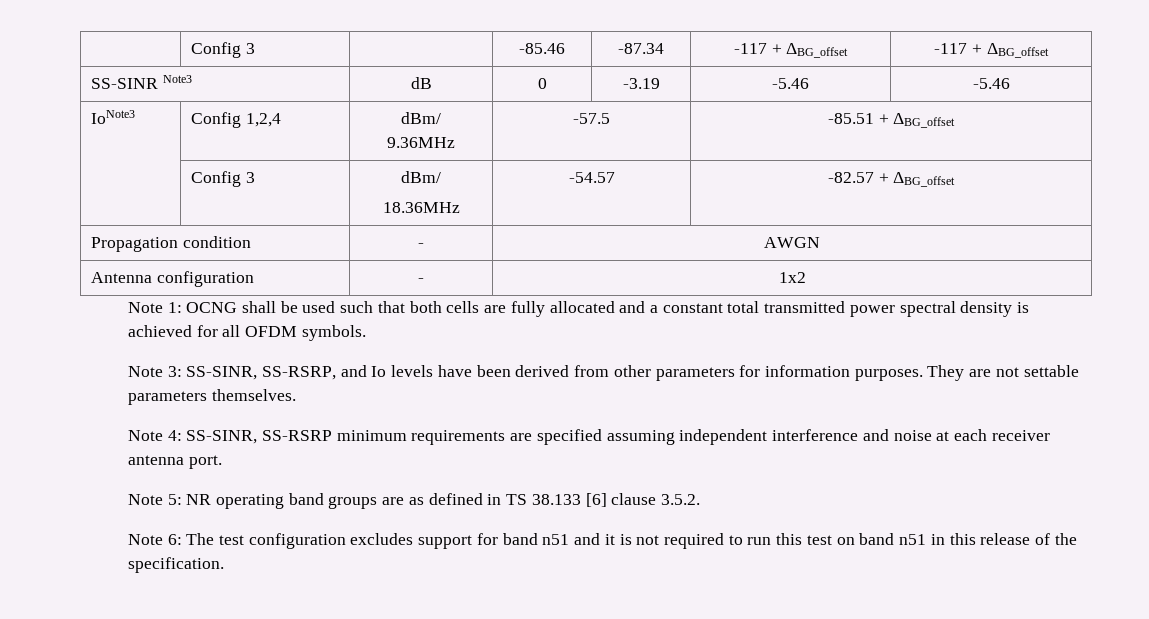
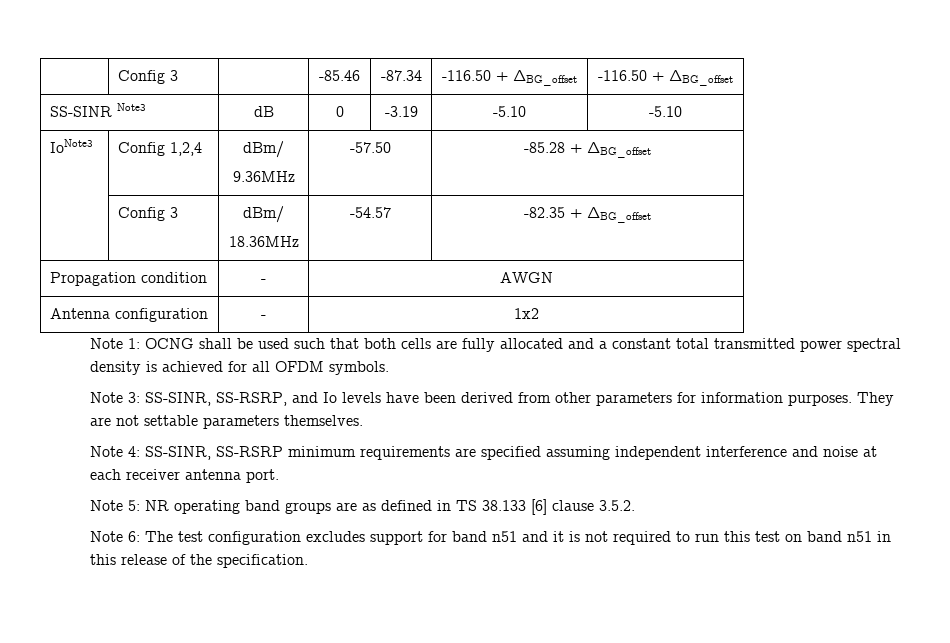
- | Config 3 | | -85.46 | -87.34 | -117 + ΔBG_offset | -117 + ΔBG_offset
+ | Config 3 | | -85.46 | -87.34 | -116.50 + ΔBG_offset | -116.50 + ΔBG_offset
- SS-SINR Note3 | dB | 0 | -3.19 | -5.46 | -5.46
+ SS-SINR Note3 | dB | 0 | -3.19 | -5.10 | -5.10
  IoNote3 | Config 1,2,4 | dBm/
- 9.36MHz | -57.5 | -85.51 + ΔBG_offset
+ 9.36MHz | -57.50 | -85.28 + ΔBG_offset
  | Config 3 | dBm/
- 18.36MHz | -54.57 | -82.57 + ΔBG_offset
+ 18.36MHz | -54.57 | -82.35 + ΔBG_offset

